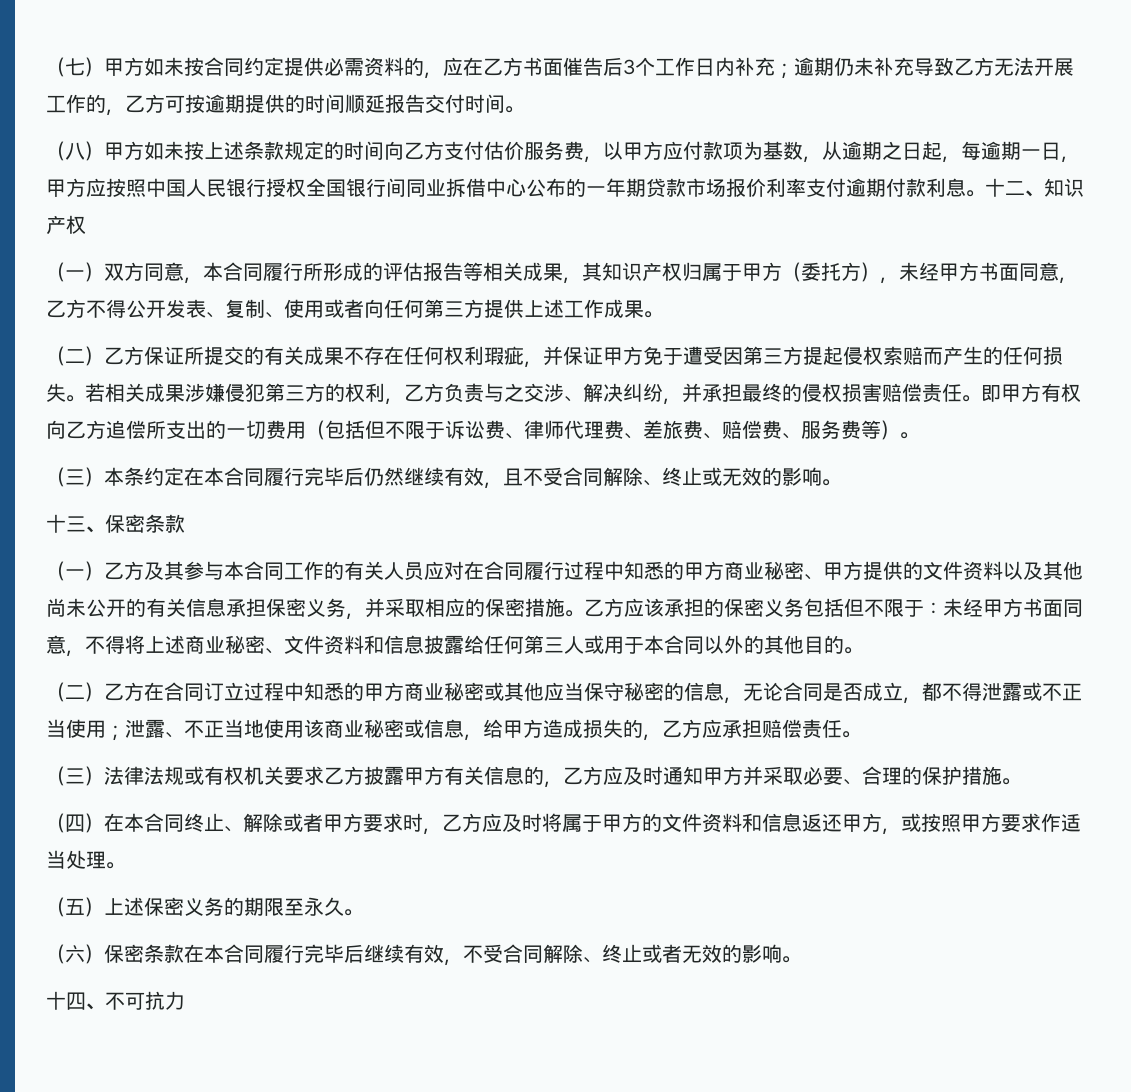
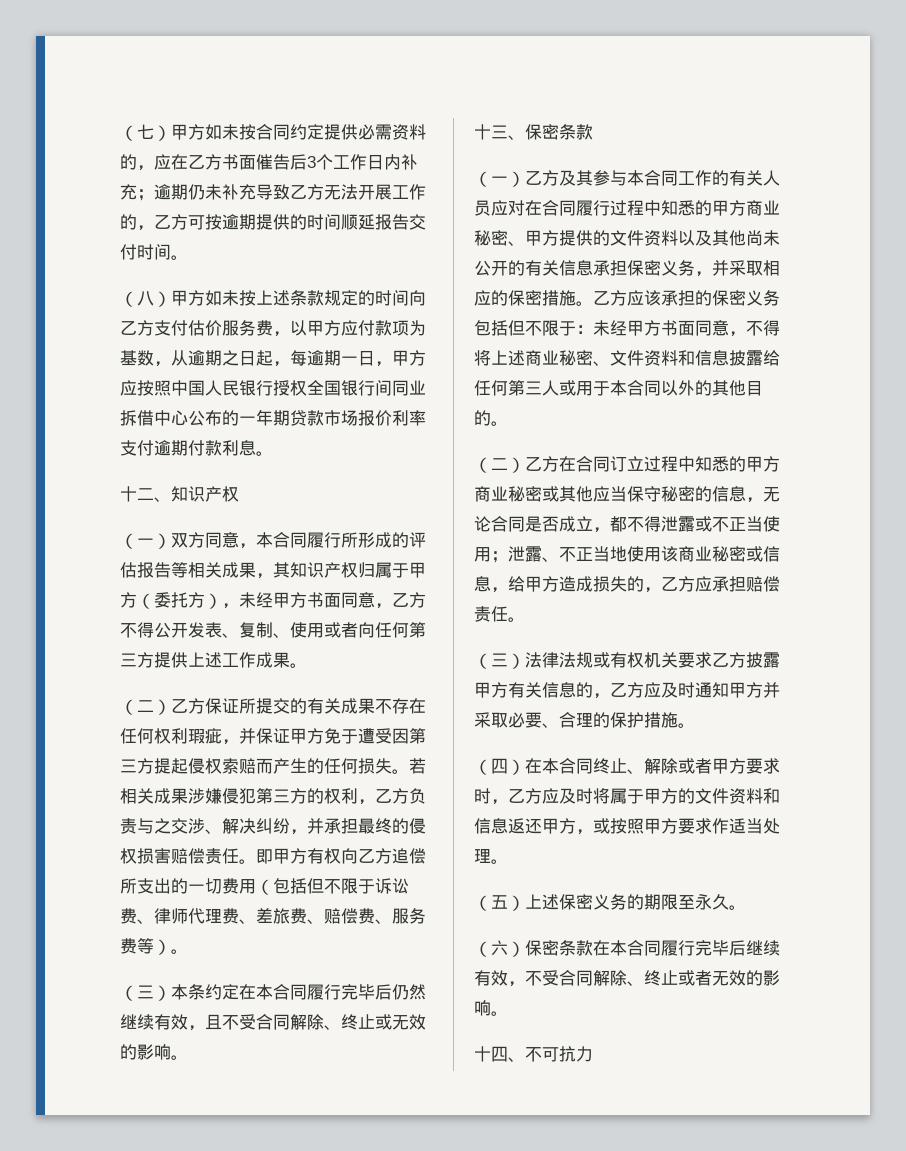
- （八）甲方如未按上述条款规定的时间向乙方支付估价服务费，以甲方应付款项为基数，从逾期之日起，每逾期一日，甲方应按照中国人民银行授权全国银行间同业拆借中心公布的一年期贷款市场报价利率支付逾期付款利息。十二、知识产权
+ （八）甲方如未按上述条款规定的时间向乙方支付估价服务费，以甲方应付款项为基数，从逾期之日起，每逾期一日，甲方应按照中国人民银行授权全国银行间同业拆借中心公布的一年期贷款市场报价利率支付逾期付款利息。
+ 十二、知识产权

